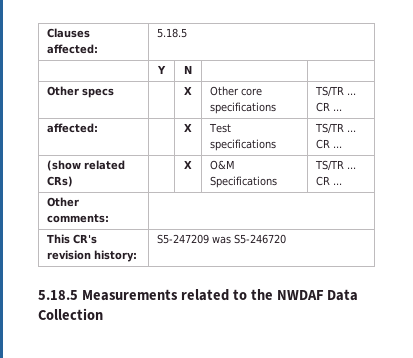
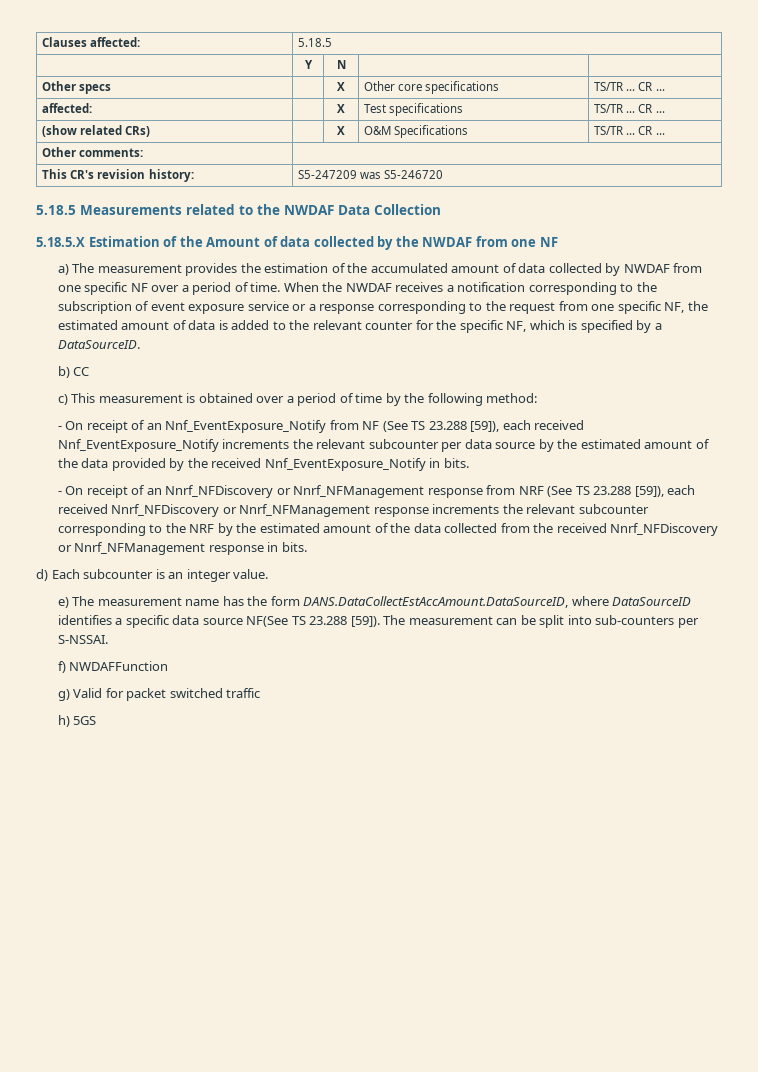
+ 5.18.5.X Estimation of the Amount of data collected by the NWDAF from one NF
+ a) The measurement provides the estimation of the accumulated amount of data collected by NWDAF from one specific NF over a period of time. When the NWDAF receives a notification corresponding to the subscription of event exposure service or a response corresponding to the request from one specific NF, the estimated amount of data is added to the relevant counter for the specific NF, which is specified by a DataSourceID.
+ b) CC
+ c) This measurement is obtained over a period of time by the following method:
+ - On receipt of an Nnf_EventExposure_Notify from NF (See TS 23.288 [59]), each received Nnf_EventExposure_Notify increments the relevant subcounter per data source by the estimated amount of the data provided by the received Nnf_EventExposure_Notify in bits.
+ - On receipt of an Nnrf_NFDiscovery or Nnrf_NFManagement response from NRF (See TS 23.288 [59]), each received Nnrf_NFDiscovery or Nnrf_NFManagement response increments the relevant subcounter corresponding to the NRF by the estimated amount of the data collected from the received Nnrf_NFDiscovery or Nnrf_NFManagement response in bits.
+ d) Each subcounter is an integer value.
+ e) The measurement name has the form DANS.DataCollectEstAccAmount.DataSourceID, where DataSourceID identifies a specific data source NF(See TS 23.288 [59]). The measurement can be split into sub-counters per S-NSSAI.
+ f) NWDAFFunction
+ g) Valid for packet switched traffic
+ h) 5GS

